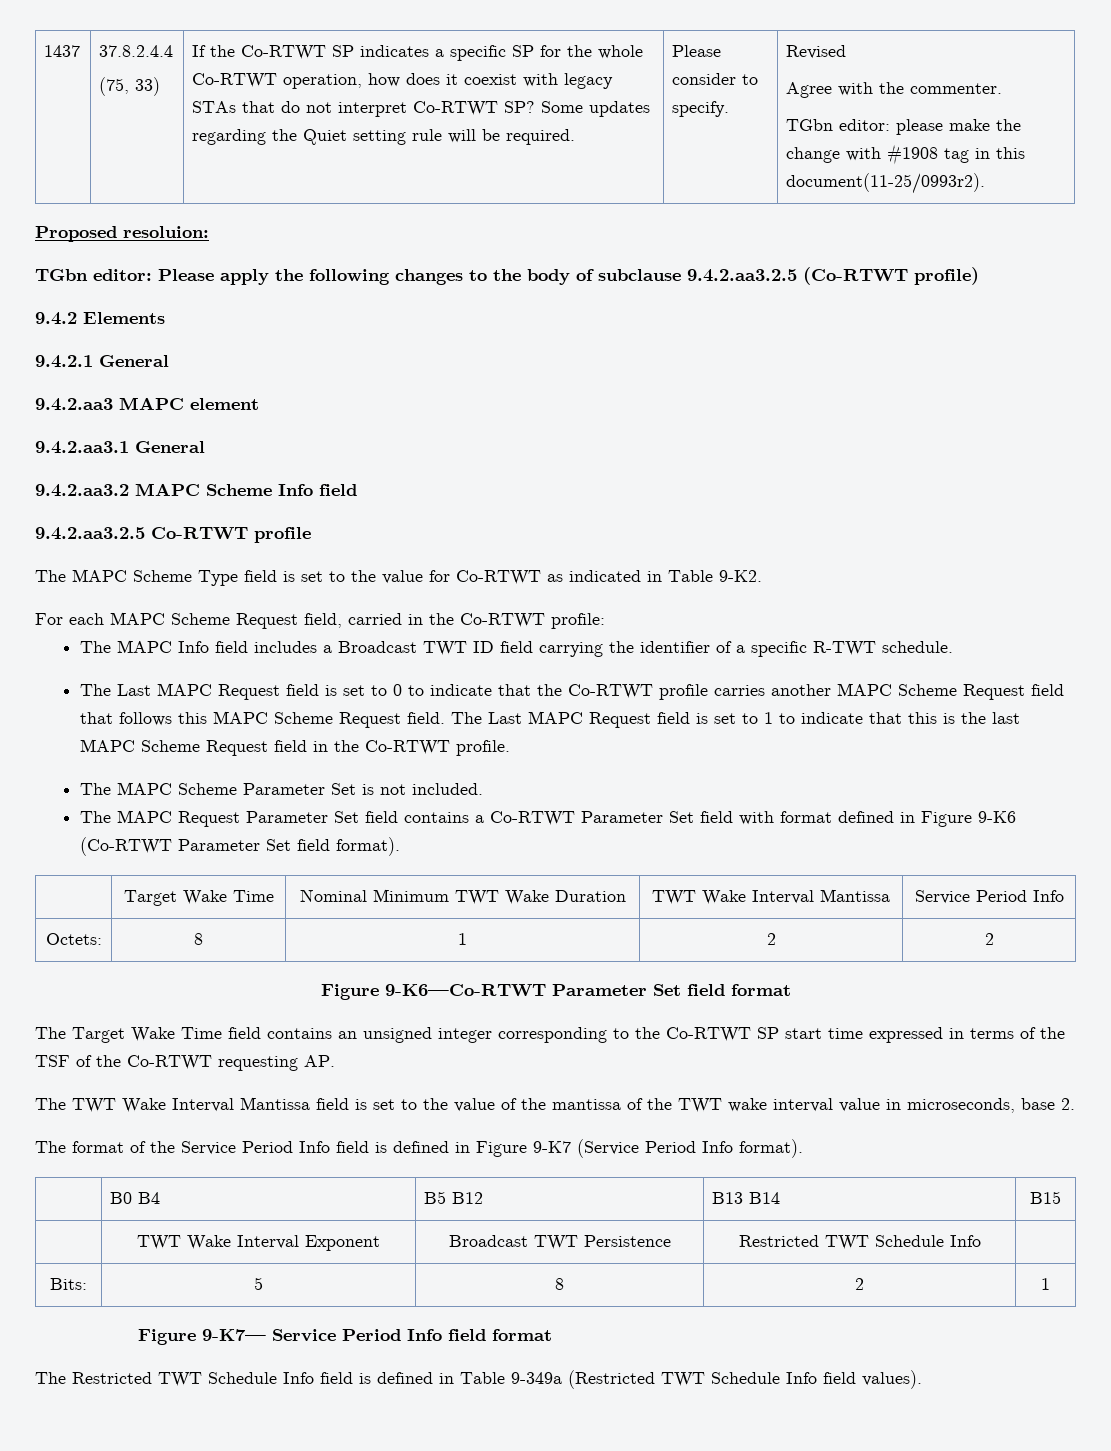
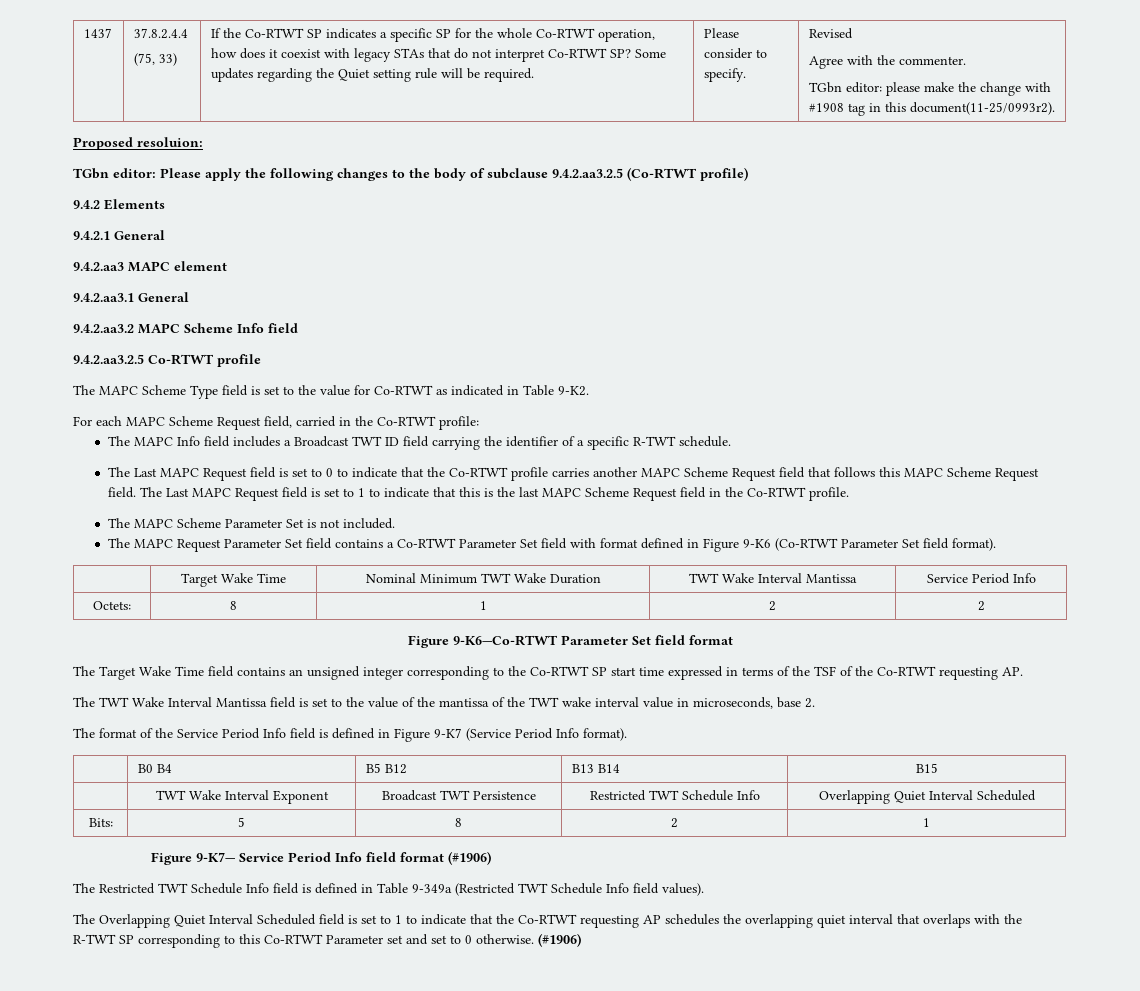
- | TWT Wake Interval Exponent | Broadcast TWT Persistence | Restricted TWT Schedule Info |
+ | TWT Wake Interval Exponent | Broadcast TWT Persistence | Restricted TWT Schedule Info | Overlapping Quiet Interval Scheduled
- Figure 9-K7— Service Period Info field format
+ Figure 9-K7— Service Period Info field format (#1906)
+ The Overlapping Quiet Interval Scheduled field is set to 1 to indicate that the Co-RTWT requesting AP schedules the overlapping quiet interval that overlaps with the R-TWT SP corresponding to this Co-RTWT Parameter set and set to 0 otherwise. (#1906)

